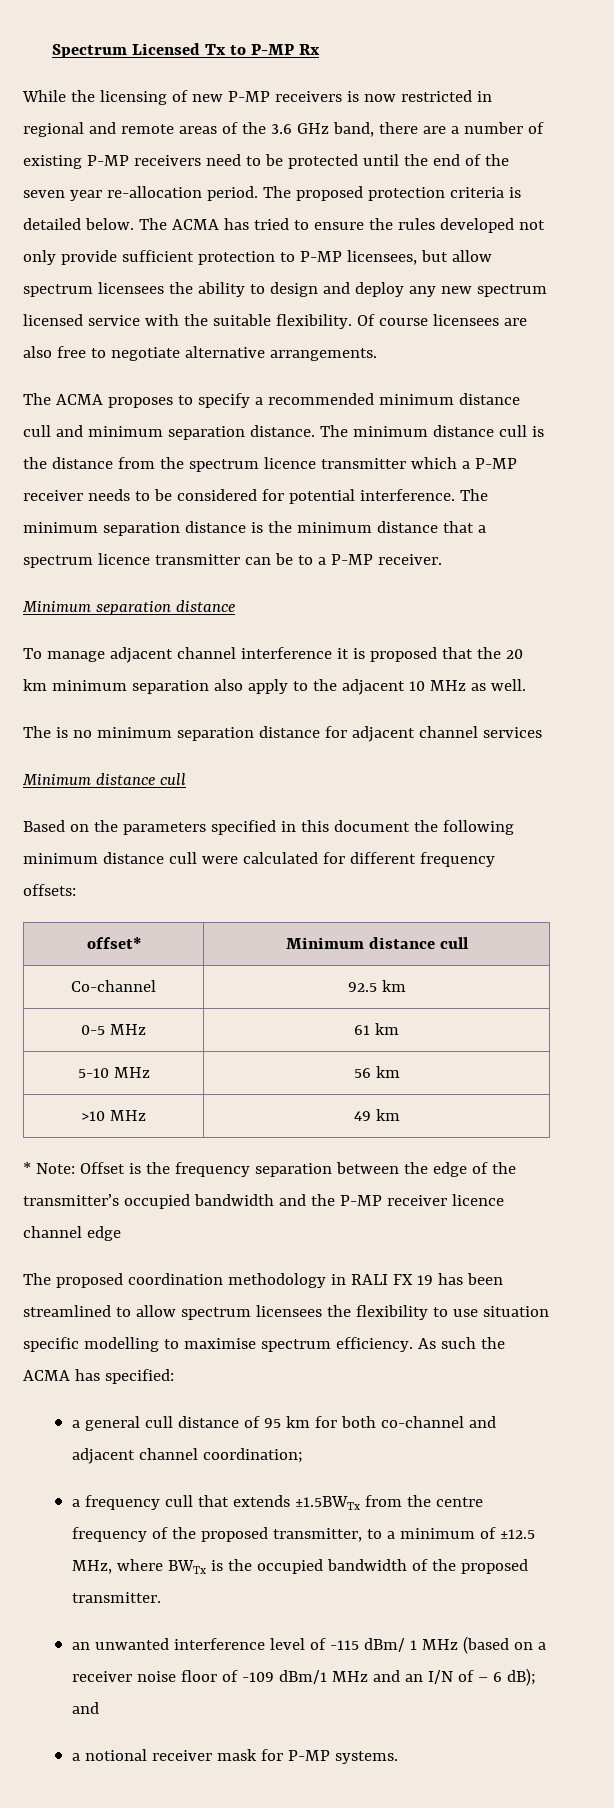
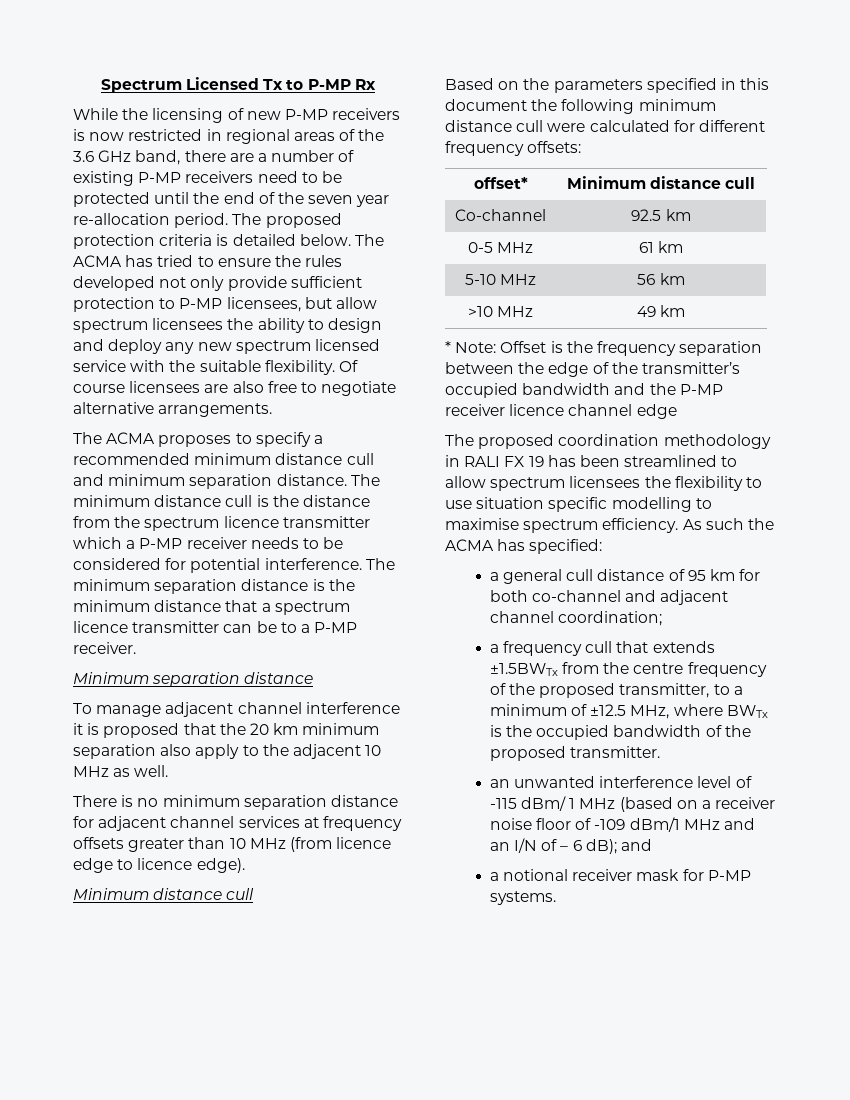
- While the licensing of new P-MP receivers is now restricted in regional and remote areas of the 3.6 GHz band, there are a number of existing P-MP receivers need to be protected until the end of the seven year re-allocation period.
+ While the licensing of new P-MP receivers is now restricted in regional areas of the 3.6 GHz band, there are a number of existing P-MP receivers need to be protected until the end of the seven year re-allocation period.
- The is no minimum separation distance for adjacent channel services
+ There is no minimum separation distance for adjacent channel services at frequency offsets greater than 10 MHz (from licence edge to licence edge).

